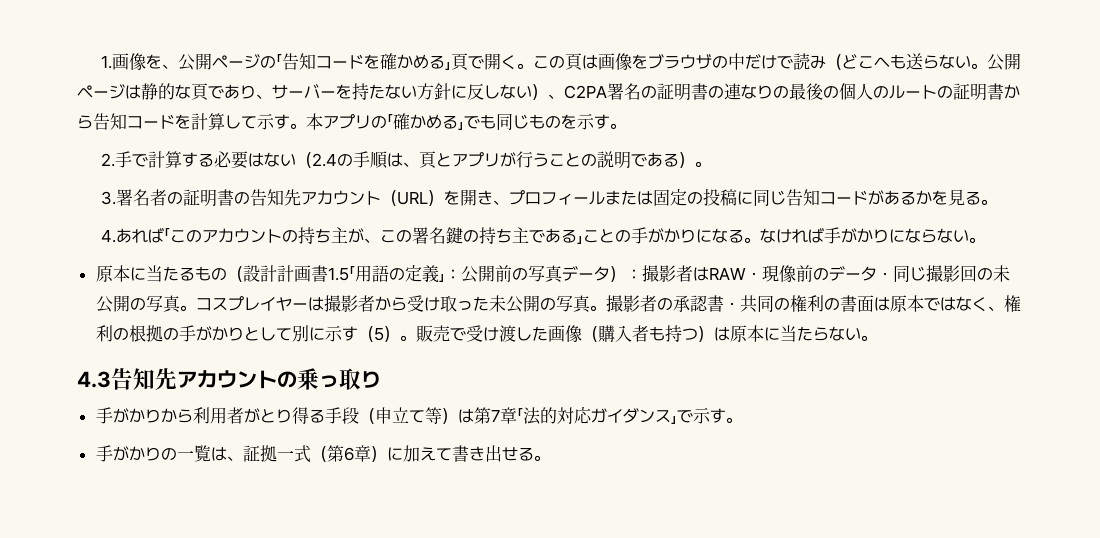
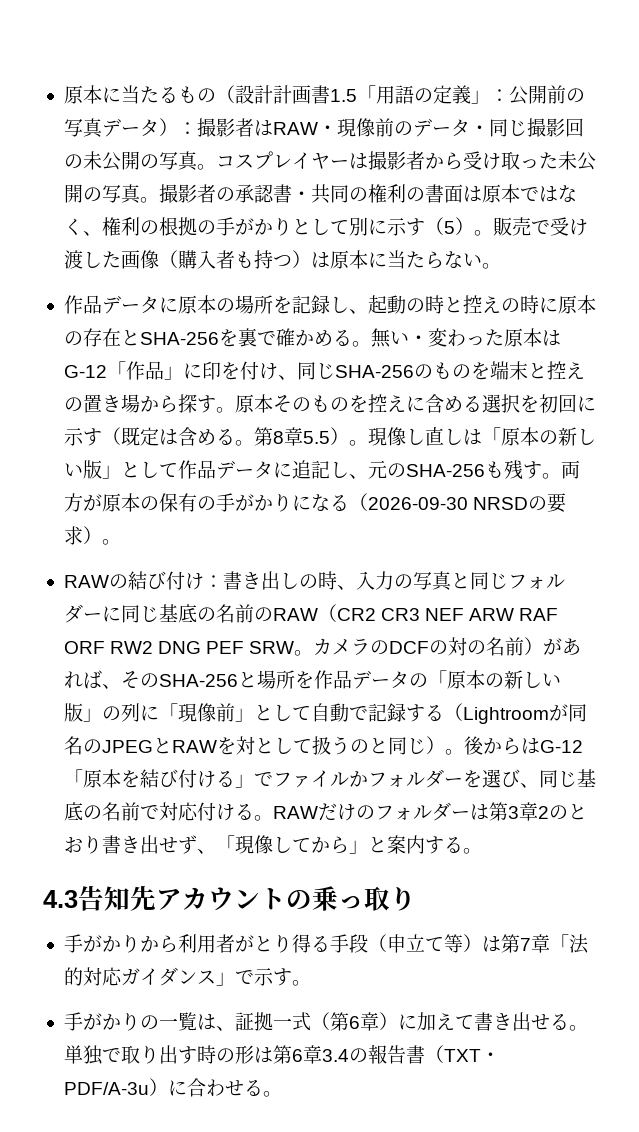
- 1.画像を、公開ページの「告知コードを確かめる」頁で開く。この頁は画像をブラウザの中だけで読み（どこへも送らない。公開ページは静的な頁であり、サーバーを持たない方針に反しない）、C2PA署名の証明書の連なりの最後の個人のルートの証明書から告知コードを計算して示す。本アプリの「確かめる」でも同じものを示す。
- 2.手で計算する必要はない（2.4の手順は、頁とアプリが行うことの説明である）。
- 3.署名者の証明書の告知先アカウント（URL）を開き、プロフィールまたは固定の投稿に同じ告知コードがあるかを見る。
- 4.あれば「このアカウントの持ち主が、この署名鍵の持ち主である」ことの手がかりになる。なければ手がかりにならない。
+ 作品データに原本の場所を記録し、起動の時と控えの時に原本の存在とSHA-256を裏で確かめる。無い・変わった原本はG-12「作品」に印を付け、同じSHA-256のものを端末と控えの置き場から探す。原本そのものを控えに含める選択を初回に示す（既定は含める。第8章5.5）。現像し直しは「原本の新しい版」として作品データに追記し、元のSHA-256も残す。両方が原本の保有の手がかりになる（2026-09-30 NRSDの要求）。
+ RAWの結び付け：書き出しの時、入力の写真と同じフォルダーに同じ基底の名前のRAW（CR2 CR3 NEF ARW RAF ORF RW2 DNG PEF SRW。カメラのDCFの対の名前）があれば、そのSHA-256と場所を作品データの「原本の新しい版」の列に「現像前」として自動で記録する（Lightroomが同名のJPEGとRAWを対として扱うのと同じ）。後からはG-12「原本を結び付ける」でファイルかフォルダーを選び、同じ基底の名前で対応付ける。RAWだけのフォルダーは第3章2のとおり書き出せず、「現像してから」と案内する。
+ 単独で取り出す時の形は第6章3.4の報告書（TXT・PDF/A-3u）に合わせる。

